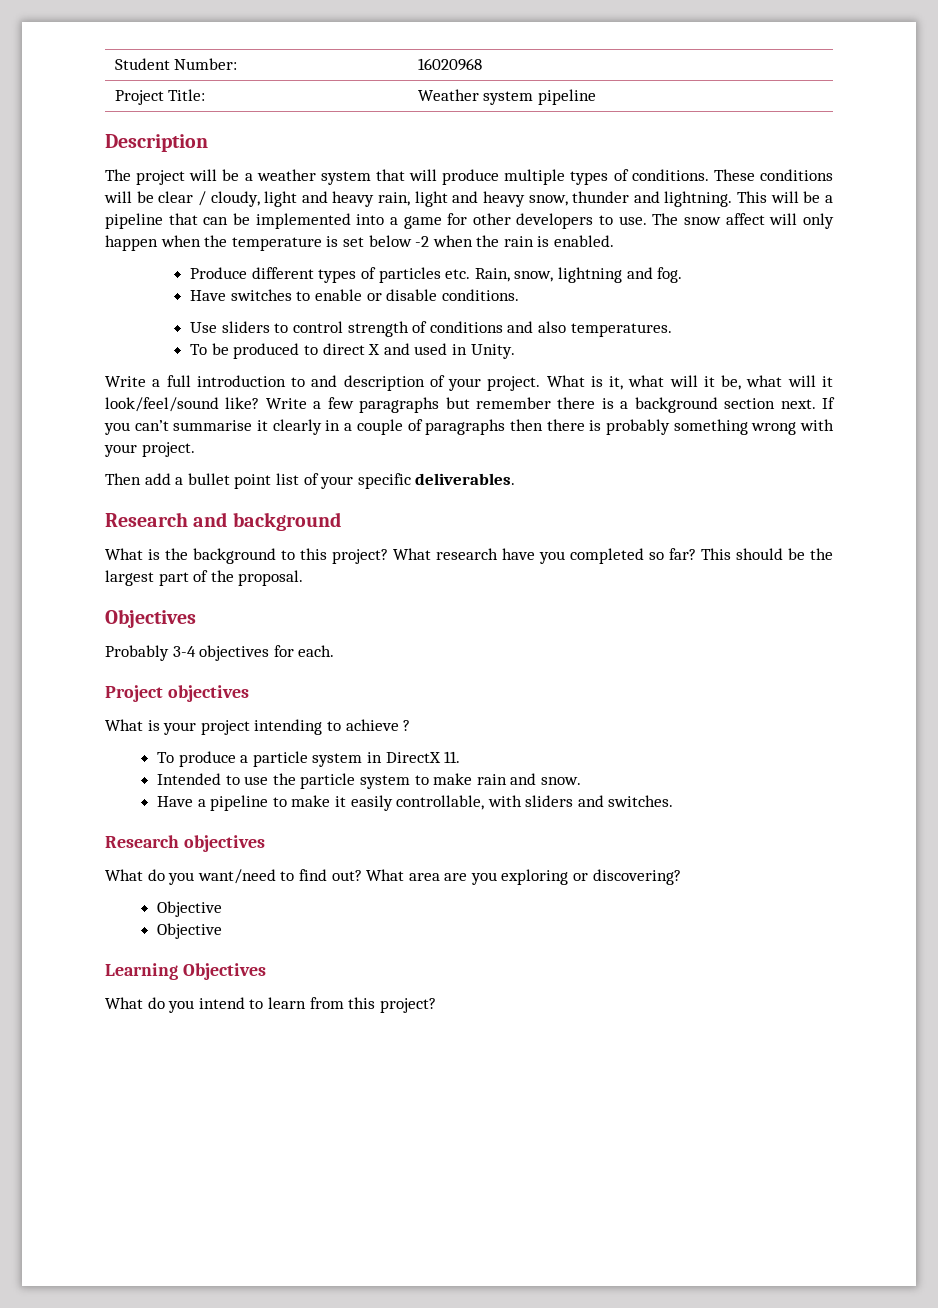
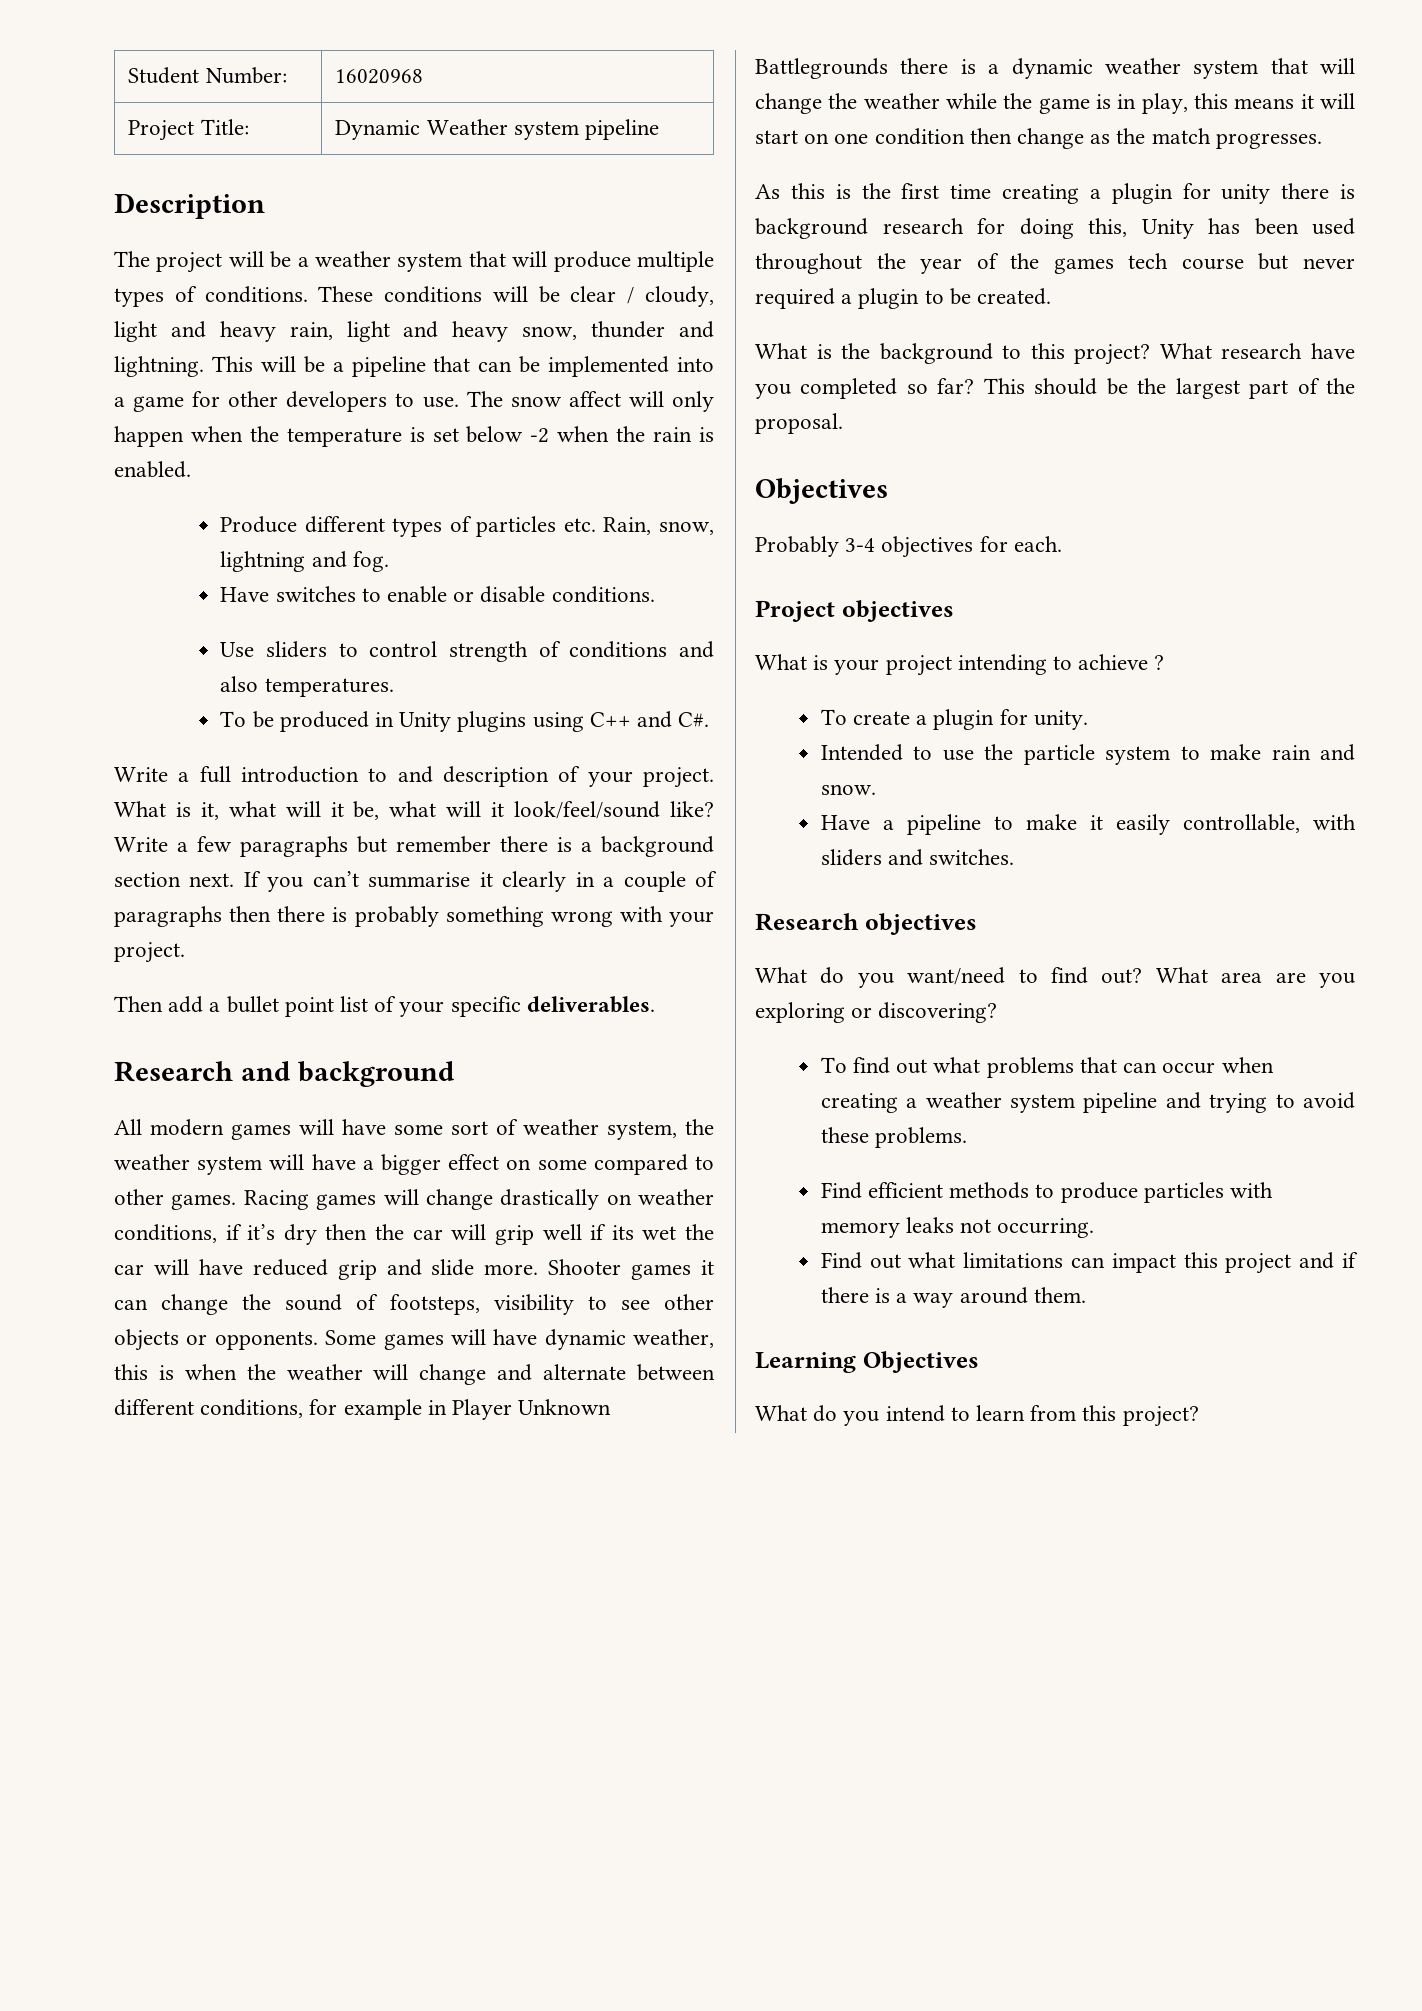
- Project Title: | Weather system pipeline
+ Project Title: | Dynamic Weather system pipeline
- To be produced to direct X and used in Unity.
+ To be produced in Unity plugins using C++ and C#.
+ All modern games will have some sort of weather system, the weather system will have a bigger effect on some compared to other games. Racing games will change drastically on weather conditions, if it’s dry then the car will grip well if its wet the car will have reduced grip and slide more. Shooter games it can change the sound of footsteps, visibility to see other objects or opponents. Some games will have dynamic weather, this is when the weather will change and alternate between different conditions, for example in Player Unknown Battlegrounds there is a dynamic weather system that will change the weather while the game is in play, this means it will start on one condition then change as the match progresses.
+ As this is the first time creating a plugin for unity there is background research for doing this, Unity has been used throughout the year of the games tech course but never required a plugin to be created.
- To produce a particle system in DirectX 11.
+ To create a plugin for unity.
  What area are you exploring or discovering?
- Objective
- Objective
+ To find out what problems that can occur when creating a weather system pipeline and trying to avoid these problems.
+ Find efficient methods to produce particles with memory leaks not occurring.
+ Find out what limitations can impact this project and if there is a way around them.

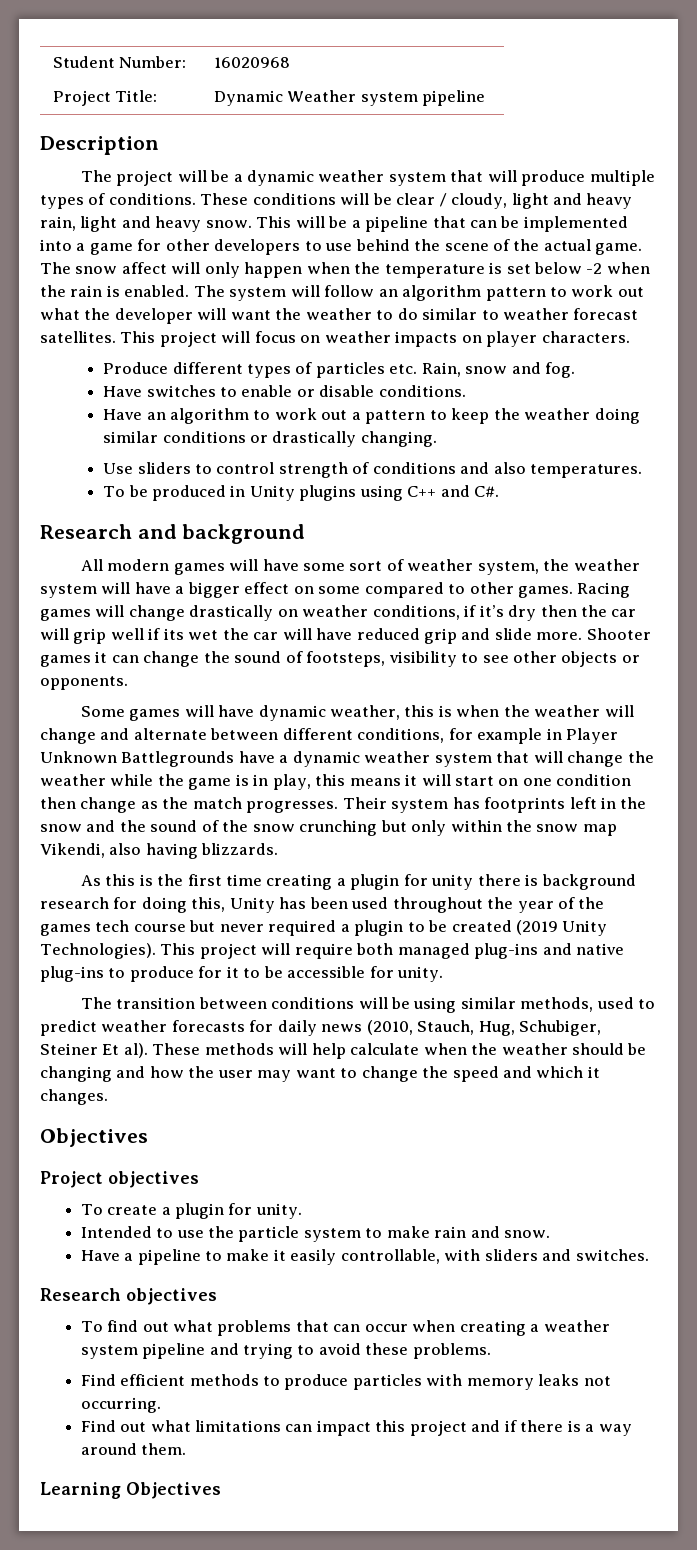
- The project will be a weather system that will produce multiple types of conditions.
+ The project will be a dynamic weather system that will produce multiple types of conditions.
- These conditions will be clear / cloudy, light and heavy rain, light and heavy snow, thunder and lightning.
+ These conditions will be clear / cloudy, light and heavy rain, light and heavy snow.
- This will be a pipeline that can be implemented into a game for other developers to use.
+ This will be a pipeline that can be implemented into a game for other developers to use behind the scene of the actual game.
+ The system will follow an algorithm pattern to work out what the developer will want the weather to do similar to weather forecast satellites. This project will focus on weather impacts on player characters.
- Produce different types of particles etc. Rain, snow, lightning and fog.
+ Produce different types of particles etc. Rain, snow and fog.
+ Have an algorithm to work out a pattern to keep the weather doing similar conditions or drastically changing.
- Write a full introduction to and description of your project. What is it, what will it be, what will it look/feel/sound like? Write a few paragraphs but remember there is a background section next. If you can’t summarise it clearly in a couple of paragraphs then there is probably something wrong with your project.
- Then add a bullet point list of your specific deliverables.
- Shooter games it can change the sound of footsteps, visibility to see other objects or opponents. Some games will have dynamic weather, this is when the weather will change and alternate between different conditions, for example in Player Unknown Battlegrounds there is a dynamic weather system that will change the weather while the game is in play, this means it will start on one condition then change as the match progresses.
+ Shooter games it can change the sound of footsteps, visibility to see other objects or opponents.
+ Some games will have dynamic weather, this is when the weather will change and alternate between different conditions, for example in Player Unknown Battlegrounds have a dynamic weather system that will change the weather while the game is in play, this means it will start on one condition then change as the match progresses. Their system has footprints left in the snow and the sound of the snow crunching but only within the snow map Vikendi, also having blizzards.
- As this is the first time creating a plugin for unity there is background research for doing this, Unity has been used throughout the year of the games tech course but never required a plugin to be created.
- What is the background to this project? What research have you completed so far? This should be the largest part of the proposal.
+ As this is the first time creating a plugin for unity there is background research for doing this, Unity has been used throughout the year of the games tech course but never required a plugin to be created (2019 Unity Technologies). This project will require both managed plug-ins and native plug-ins to produce for it to be accessible for unity.
+ The transition between conditions will be using similar methods, used to predict weather forecasts for daily news (2010, Stauch, Hug, Schubiger, Steiner Et al). These methods will help calculate when the weather should be changing and how the user may want to change the speed and which it changes.
  Objectives
- Probably 3-4 objectives for each.
  Project objectives
- What is your project intending to achieve ?
- What do you want/need to find out? What area are you exploring or discovering?
- What do you intend to learn from this project?

